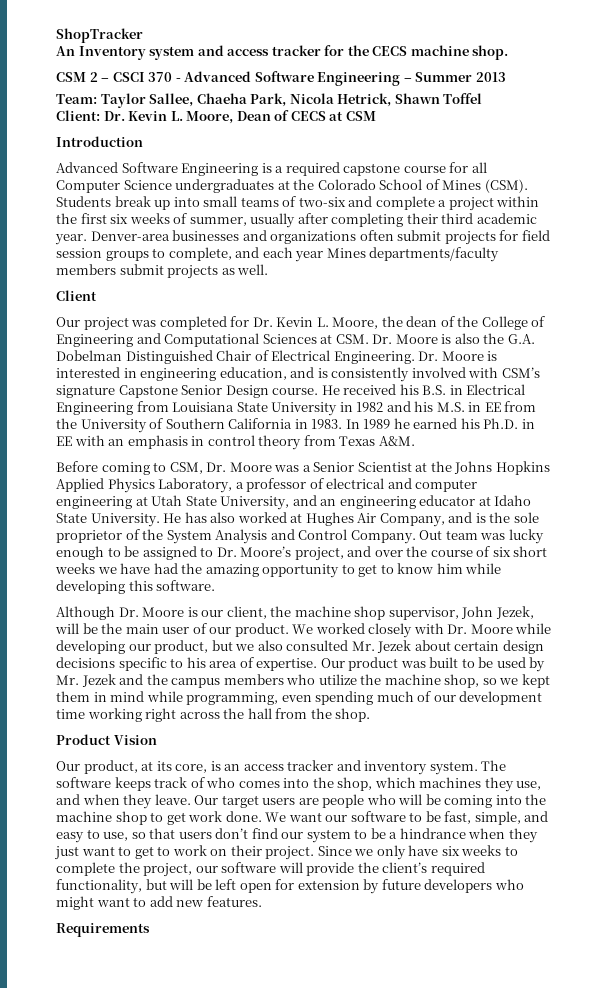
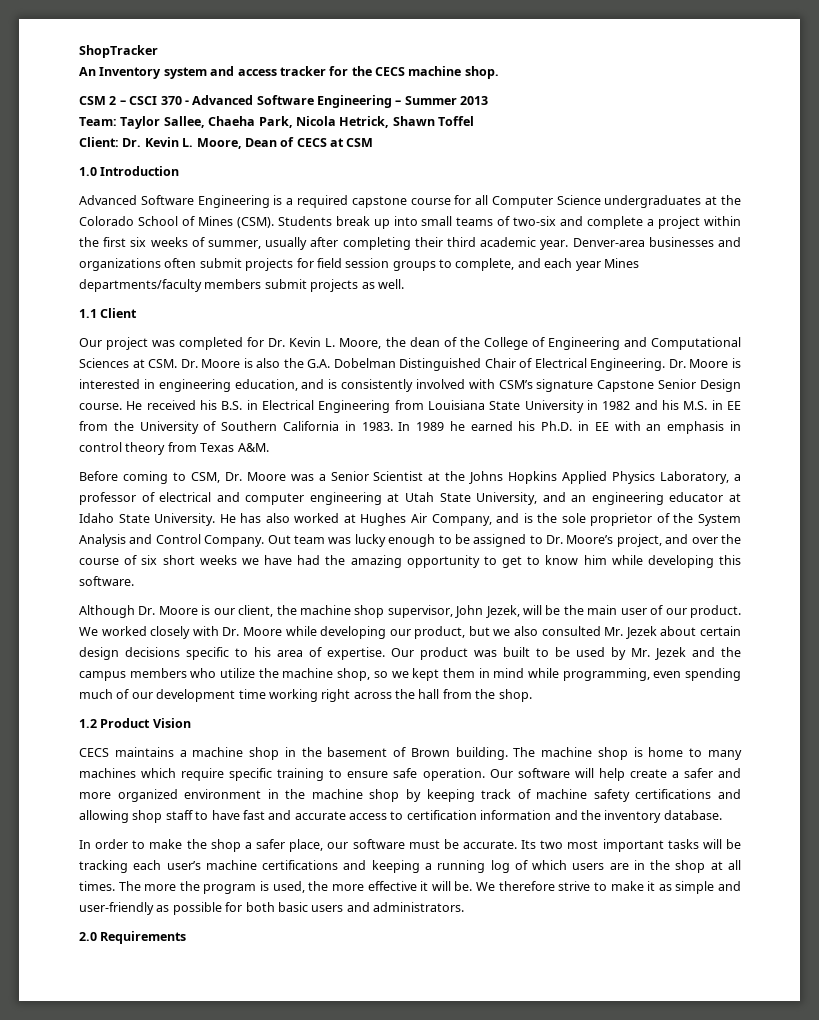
- Introduction
+ 1.0 Introduction
- Client
+ 1.1 Client
- Product Vision
+ 1.2 Product Vision
- Our product, at its core, is an access tracker and inventory system. The software keeps track of who comes into the shop, which machines they use, and when they leave. Our target users are people who will be coming into the machine shop to get work done. We want our software to be fast, simple, and easy to use, so that users don’t find our system to be a hindrance when they just want to get to work on their project. Since we only have six weeks to complete the project, our software will provide the client’s required functionality, but will be left open for extension by future developers who might want to add new features.
- Requirements
+ CECS maintains a machine shop in the basement of Brown building. The machine shop is home to many machines which require specific training to ensure safe operation. Our software will help create a safer and more organized environment in the machine shop by keeping track of machine safety certifications and allowing shop staff to have fast and accurate access to certification information and the inventory database.
+ In order to make the shop a safer place, our software must be accurate. Its two most important tasks will be tracking each user’s machine certifications and keeping a running log of which users are in the shop at all times. The more the program is used, the more effective it will be. We therefore strive to make it as simple and user-friendly as possible for both basic users and administrators.
+ 2.0 Requirements

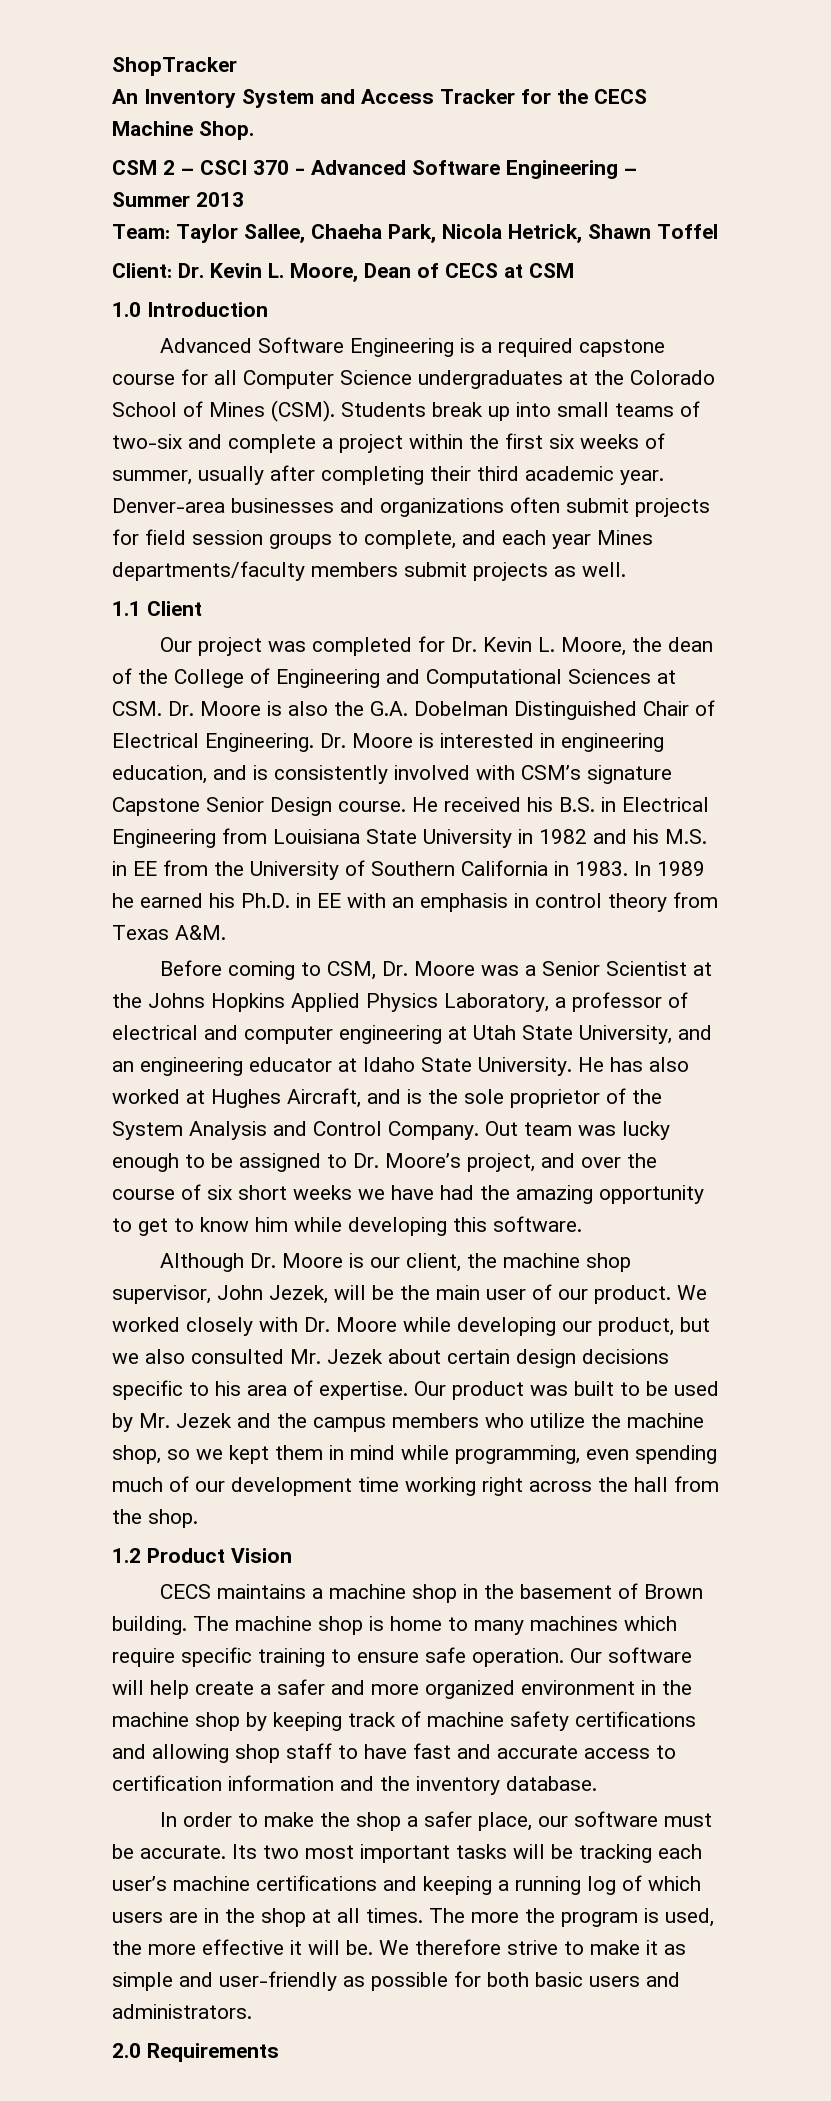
- An Inventory system and access tracker for the CECS machine shop.
+ An Inventory System and Access Tracker for the CECS Machine Shop.
- He has also worked at Hughes Air Company, and is the sole proprietor of the System Analysis and Control Company.
+ He has also worked at Hughes Aircraft, and is the sole proprietor of the System Analysis and Control Company.

